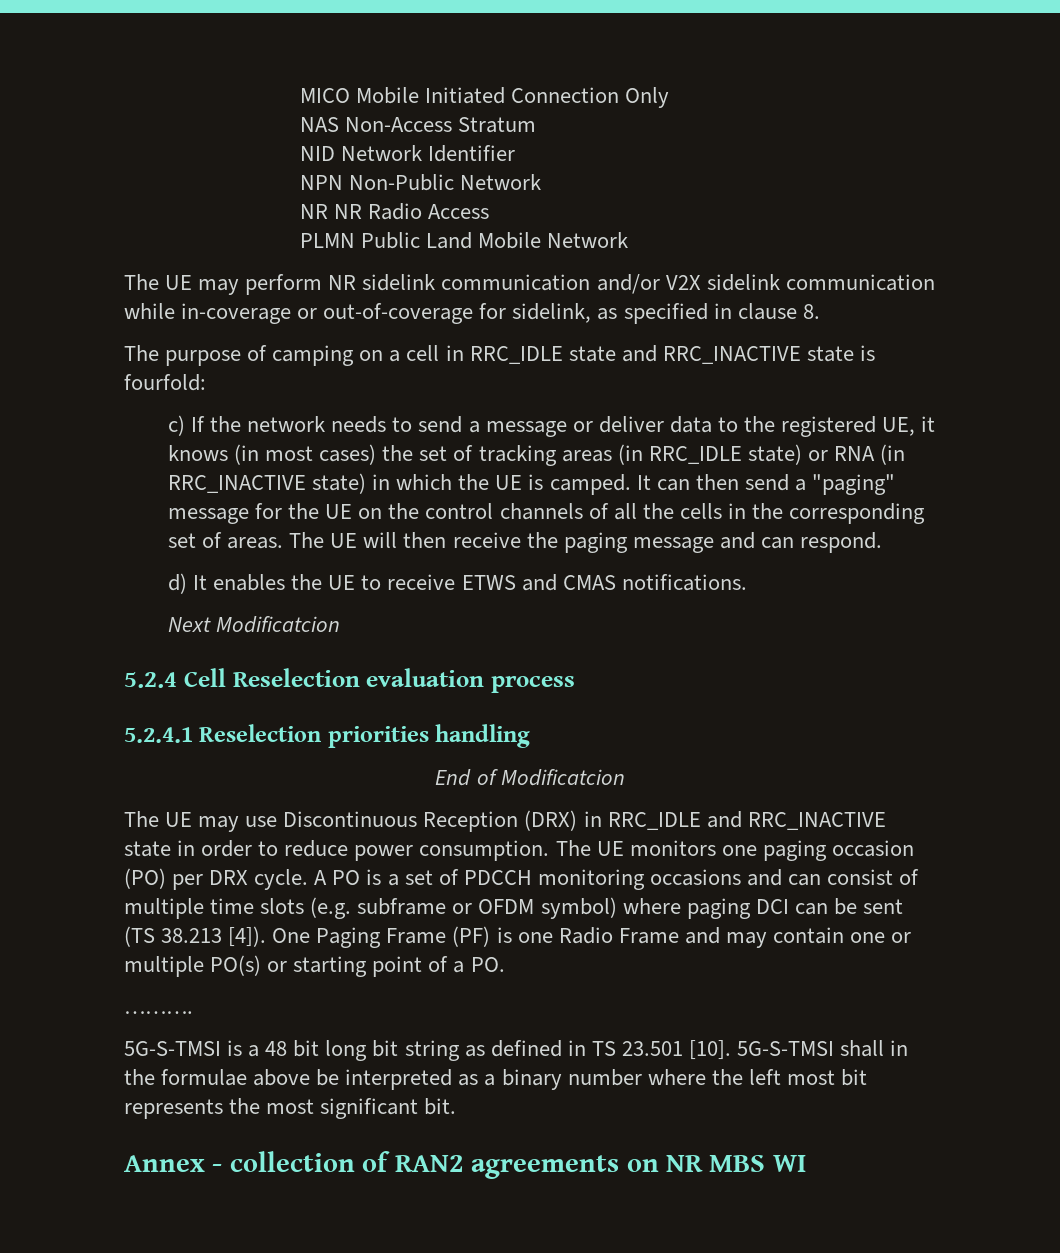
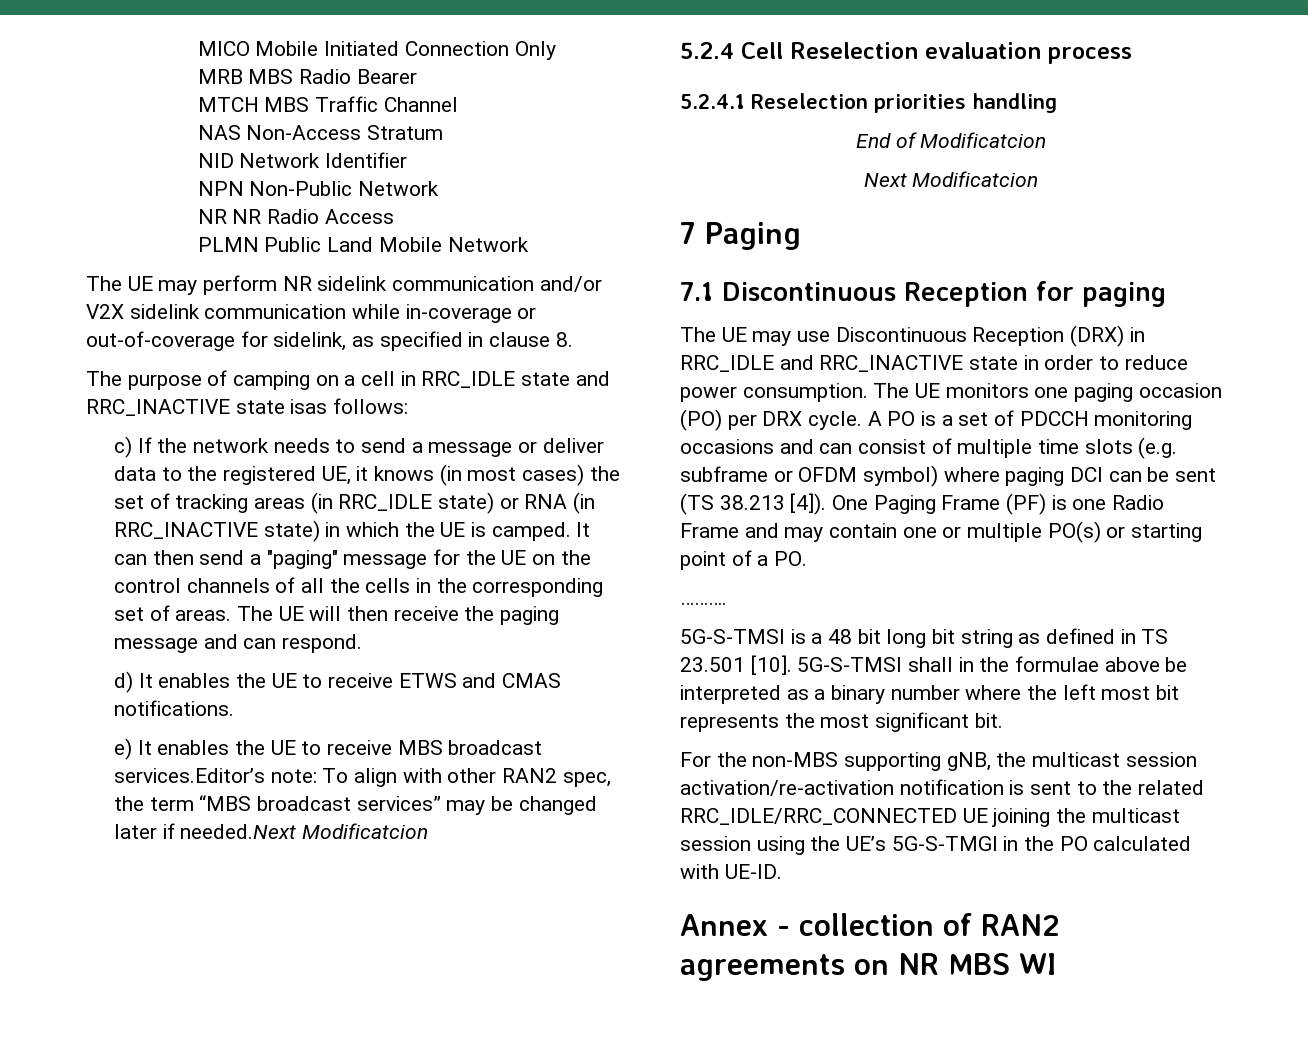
+ MRB MBS Radio Bearer
+ MTCH MBS Traffic Channel
- The purpose of camping on a cell in RRC_IDLE state and RRC_INACTIVE state is fourfold:
+ The purpose of camping on a cell in RRC_IDLE state and RRC_INACTIVE state isas follows:
- Next Modificatcion
+ e) It enables the UE to receive MBS broadcast services.Editor’s note: To align with other RAN2 spec, the term “MBS broadcast services” may be changed later if needed.Next Modificatcion
+ Next Modificatcion
+ 7 Paging
+ 7.1 Discontinuous Reception for paging
+ For the non-MBS supporting gNB, the multicast session activation/re-activation notification is sent to the related RRC_IDLE/RRC_CONNECTED UE joining the multicast session using the UE’s 5G-S-TMGI in the PO calculated with UE-ID.

